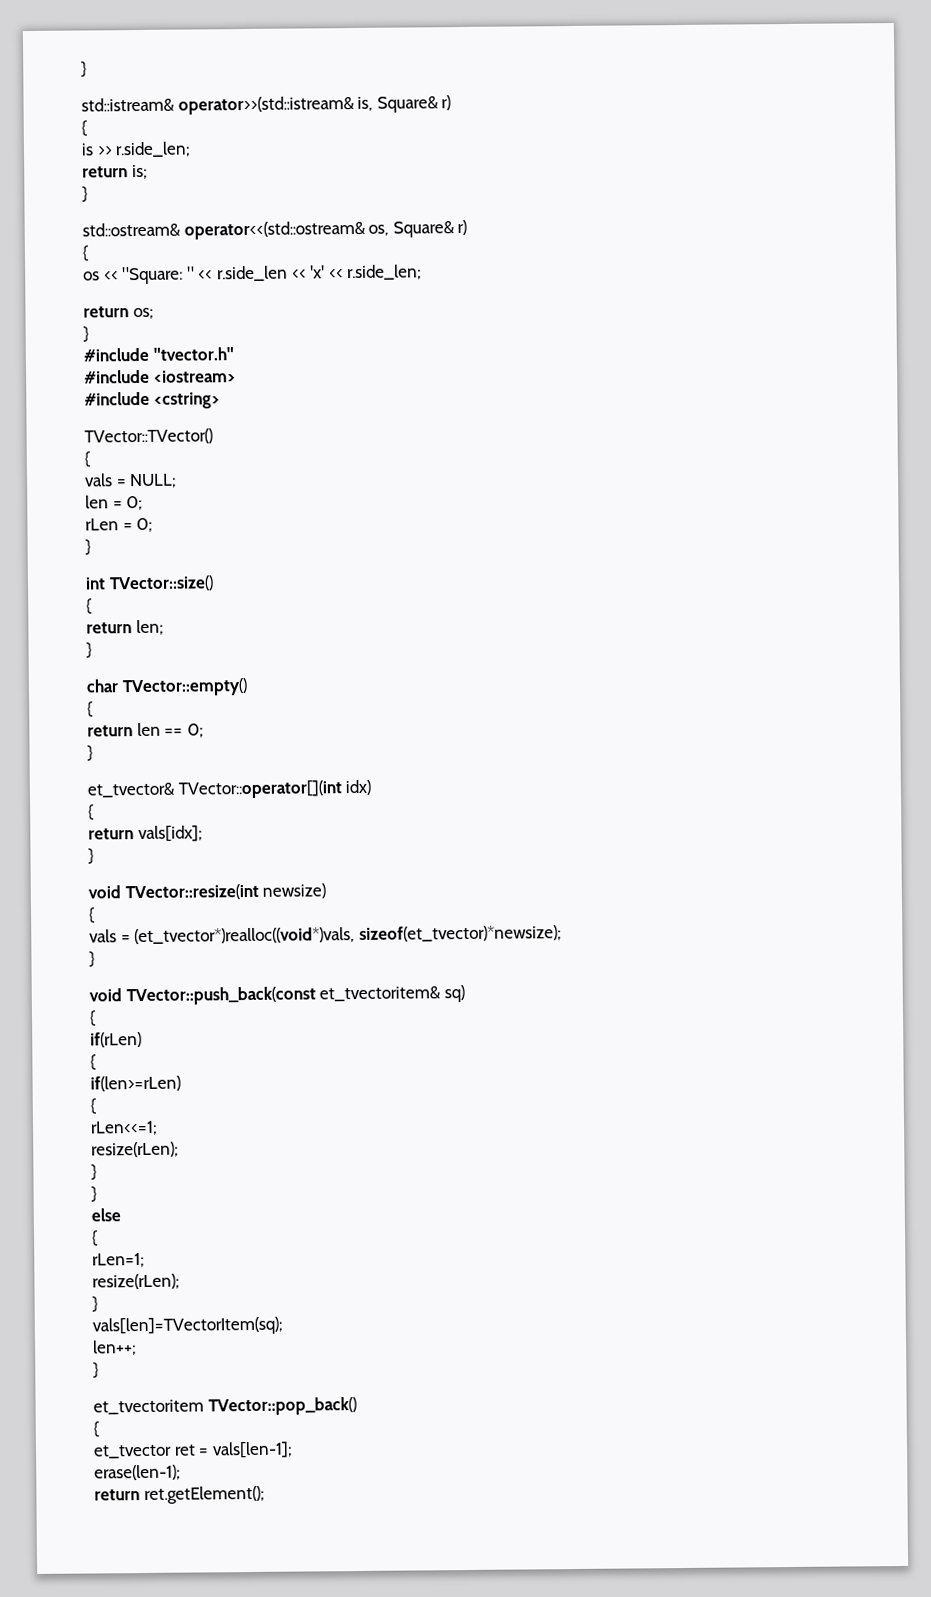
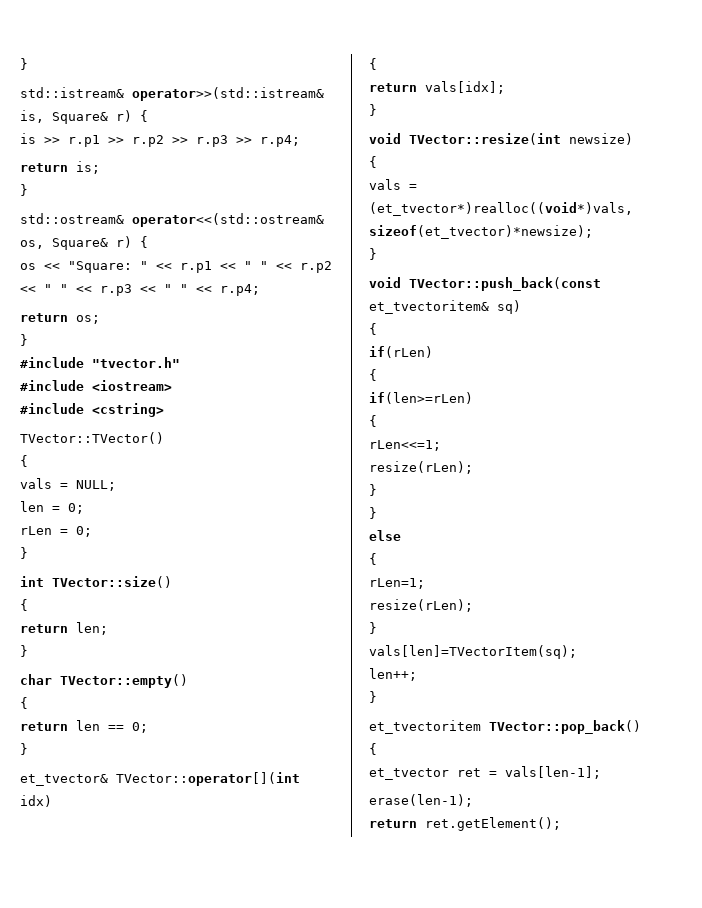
- std::istream& operator>>(std::istream& is, Square& r)
- {
+ std::istream& operator>>(std::istream& is, Square& r) {
- is >> r.side_len;
+ is >> r.p1 >> r.p2 >> r.p3 >> r.p4;
- std::ostream& operator<<(std::ostream& os, Square& r)
- {
+ std::ostream& operator<<(std::ostream& os, Square& r) {
- os << "Square: " << r.side_len << 'x' << r.side_len;
+ os << "Square: " << r.p1 << " " << r.p2 << " " << r.p3 << " " << r.p4;

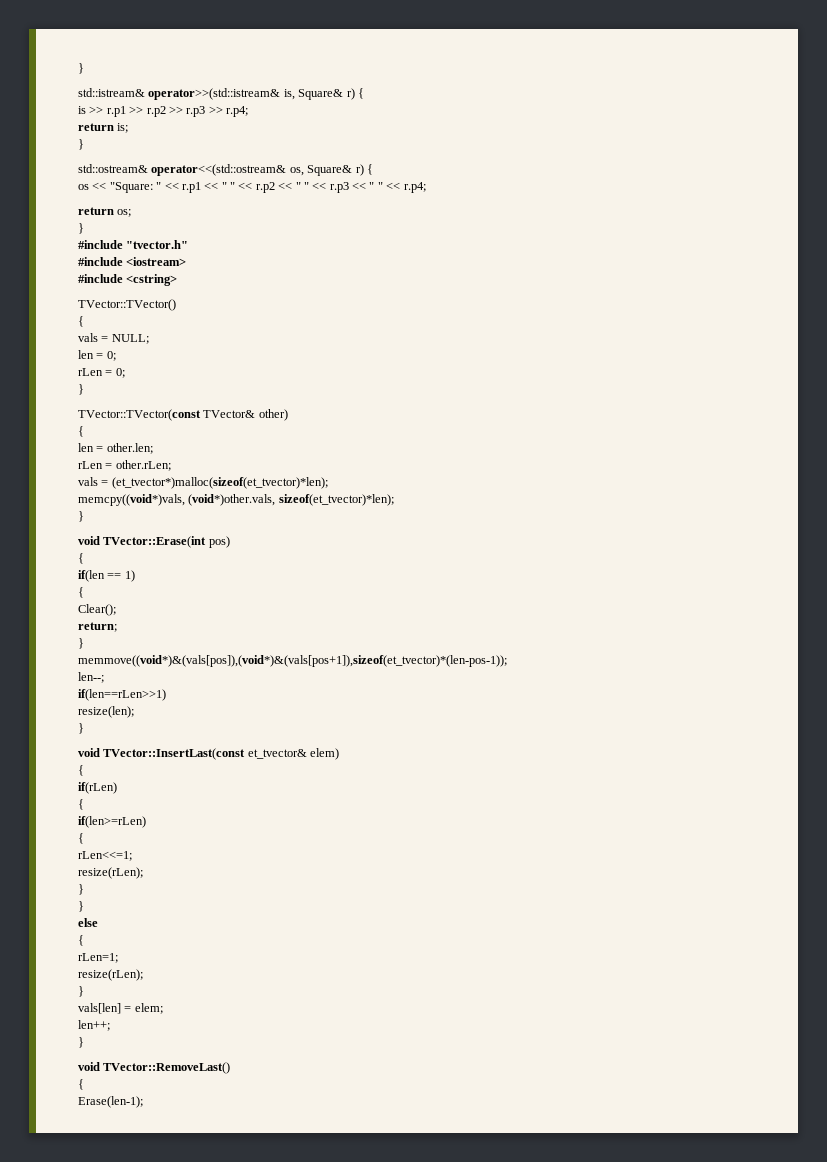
- int TVector::size()
+ TVector::TVector(const TVector& other)
  {
- return len;
+ len = other.len;
+ rLen = other.rLen;
+ vals = (et_tvector*)malloc(sizeof(et_tvector)*len);
+ memcpy((void*)vals, (void*)other.vals, sizeof(et_tvector)*len);
  }
- char TVector::empty()
+ void TVector::Erase(int pos)
  {
- return len == 0;
+ if(len == 1)
+ {
+ Clear();
+ return;
  }
- et_tvector& TVector::operator[](int idx)
- {
- return vals[idx];
+ memmove((void*)&(vals[pos]),(void*)&(vals[pos+1]),sizeof(et_tvector)*(len-pos-1));
+ len--;
+ if(len==rLen>>1)
+ resize(len);
  }
- void TVector::resize(int newsize)
- {
- vals = (et_tvector*)realloc((void*)vals, sizeof(et_tvector)*newsize);
- }
- void TVector::push_back(const et_tvectoritem& sq)
+ void TVector::InsertLast(const et_tvector& elem)
- vals[len]=TVectorItem(sq);
+ vals[len] = elem;
- et_tvectoritem TVector::pop_back()
+ void TVector::RemoveLast()
  {
- et_tvector ret = vals[len-1];
- erase(len-1);
- return ret.getElement();
+ Erase(len-1);

